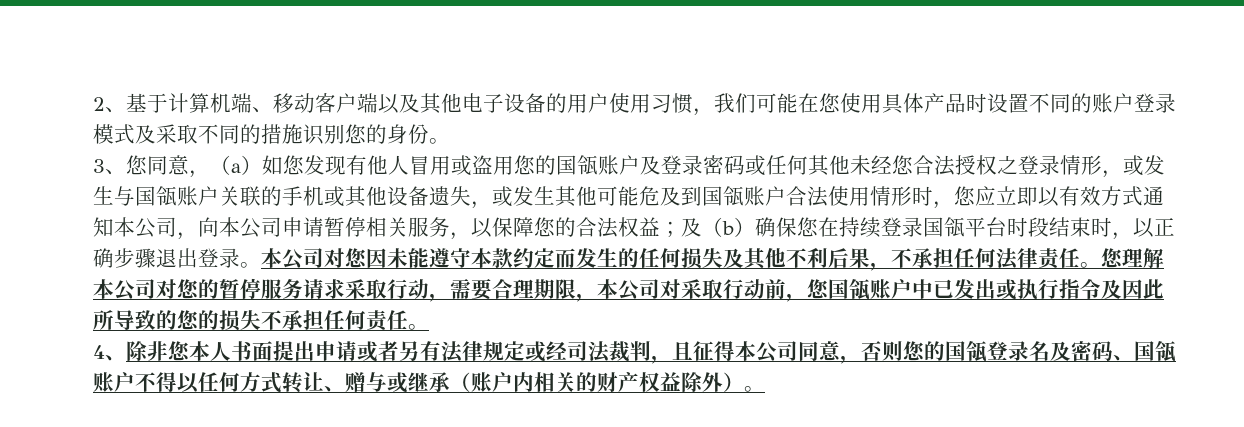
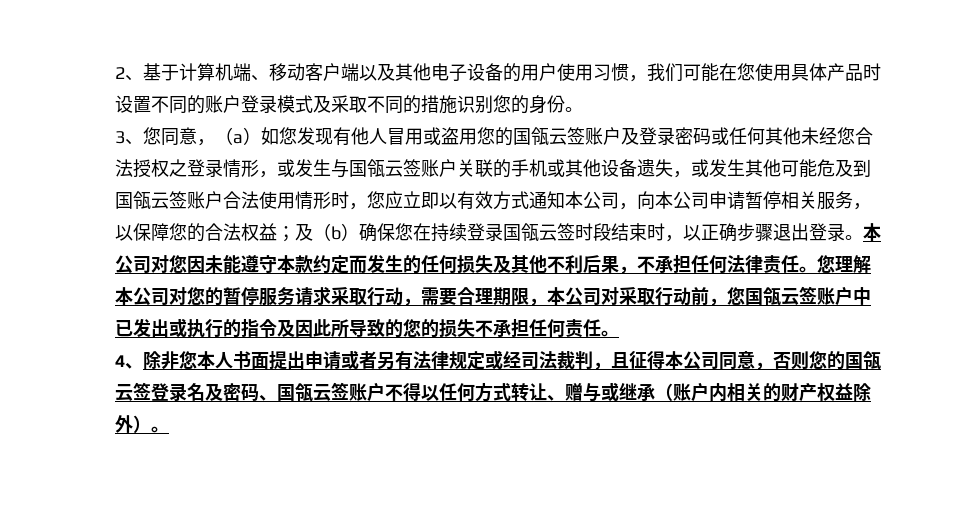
- 3、您同意，（a）如您发现有他人冒用或盗用您的国瓴账户及登录密码或任何其他未经您合法授权之登录情形，或发生与国瓴账户关联的手机或其他设备遗失，或发生其他可能危及到国瓴账户合法使用情形时，您应立即以有效方式通知本公司，向本公司申请暂停相关服务，以保障您的合法权益；
+ 3、您同意，（a）如您发现有他人冒用或盗用您的国瓴云签账户及登录密码或任何其他未经您合法授权之登录情形，或发生与国瓴云签账户关联的手机或其他设备遗失，或发生其他可能危及到国瓴云签账户合法使用情形时，您应立即以有效方式通知本公司，向本公司申请暂停相关服务，以保障您的合法权益；
- 及（b）确保您在持续登录国瓴平台时段结束时，以正确步骤退出登录。
+ 及（b）确保您在持续登录国瓴云签时段结束时，以正确步骤退出登录。
- 您理解本公司对您的暂停服务请求采取行动，需要合理期限，本公司对采取行动前，您国瓴账户中已发出或执行指令及因此所导致的您的损失不承担任何责任。
+ 您理解本公司对您的暂停服务请求采取行动，需要合理期限，本公司对采取行动前，您国瓴云签账户中已发出或执行的指令及因此所导致的您的损失不承担任何责任。
- 4、除非您本人书面提出申请或者另有法律规定或经司法裁判，且征得本公司同意，否则您的国瓴登录名及密码、国瓴账户不得以任何方式转让、赠与或继承（账户内相关的财产权益除外）。
+ 4、除非您本人书面提出申请或者另有法律规定或经司法裁判，且征得本公司同意，否则您的国瓴云签登录名及密码、国瓴云签账户不得以任何方式转让、赠与或继承（账户内相关的财产权益除外）。

